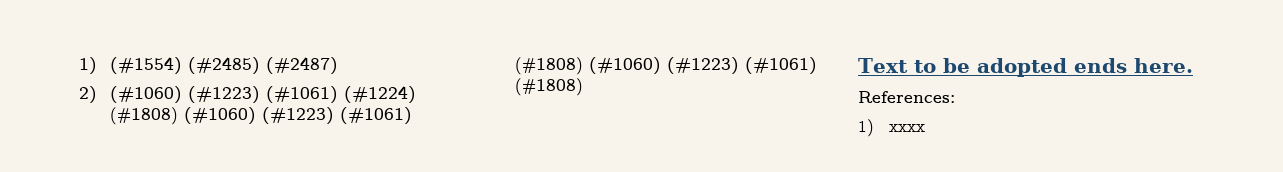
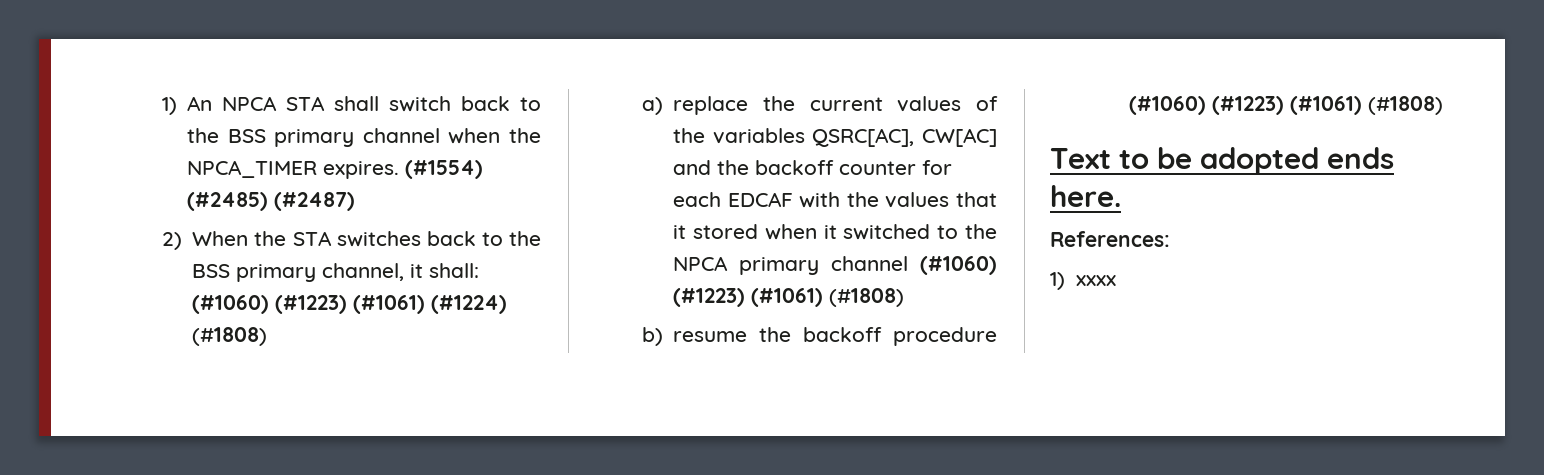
- 1) (#1554) (#2485) (#2487)
- 2) (#1060) (#1223) (#1061) (#1224) (#1808) (#1060) (#1223) (#1061) (#1808) (#1060) (#1223) (#1061) (#1808)
+ 1) An NPCA STA shall switch back to the BSS primary channel when the NPCA_TIMER expires. (#1554) (#2485) (#2487)
+ 2) When the STA switches back to the BSS primary channel, it shall: (#1060) (#1223) (#1061) (#1224) (#1808)
+ a) replace the current values of the variables QSRC[AC], CW[AC] and the backoff counter for each EDCAF with the values that it stored when it switched to the NPCA primary channel (#1060) (#1223) (#1061) (#1808)
+ b) resume the backoff procedure (#1060) (#1223) (#1061) (#1808)

